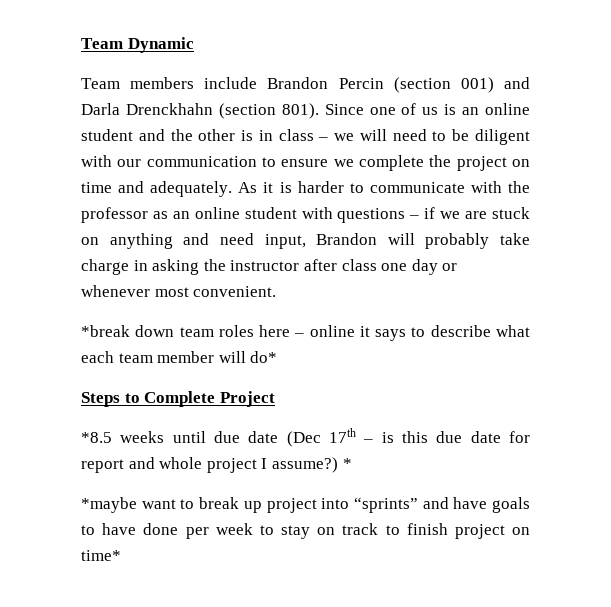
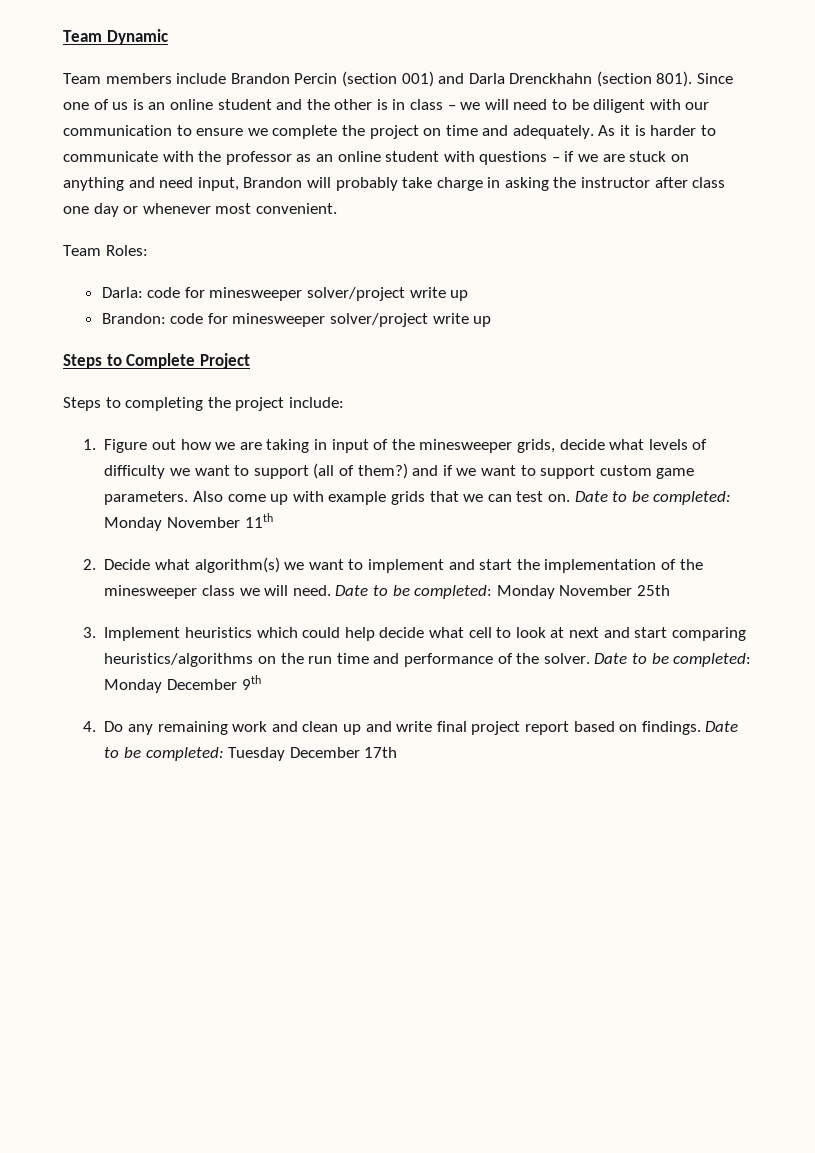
- *break down team roles here – online it says to describe what each team member will do*
+ Team Roles:
+ Darla: code for minesweeper solver/project write up
+ Brandon: code for minesweeper solver/project write up
  Steps to Complete Project
- *8.5 weeks until due date (Dec 17th – is this due date for report and whole project I assume?) *
- *maybe want to break up project into “sprints” and have goals to have done per week to stay on track to finish project on time*
+ Steps to completing the project include:
+ 1. Figure out how we are taking in input of the minesweeper grids, decide what levels of difficulty we want to support (all of them?) and if we want to support custom game parameters. Also come up with example grids that we can test on. Date to be completed: Monday November 11th
+ 2. Decide what algorithm(s) we want to implement and start the implementation of the minesweeper class we will need. Date to be completed: Monday November 25th
+ 3. Implement heuristics which could help decide what cell to look at next and start comparing heuristics/algorithms on the run time and performance of the solver. Date to be completed: Monday December 9th
+ 4. Do any remaining work and clean up and write final project report based on findings. Date to be completed: Tuesday December 17th

